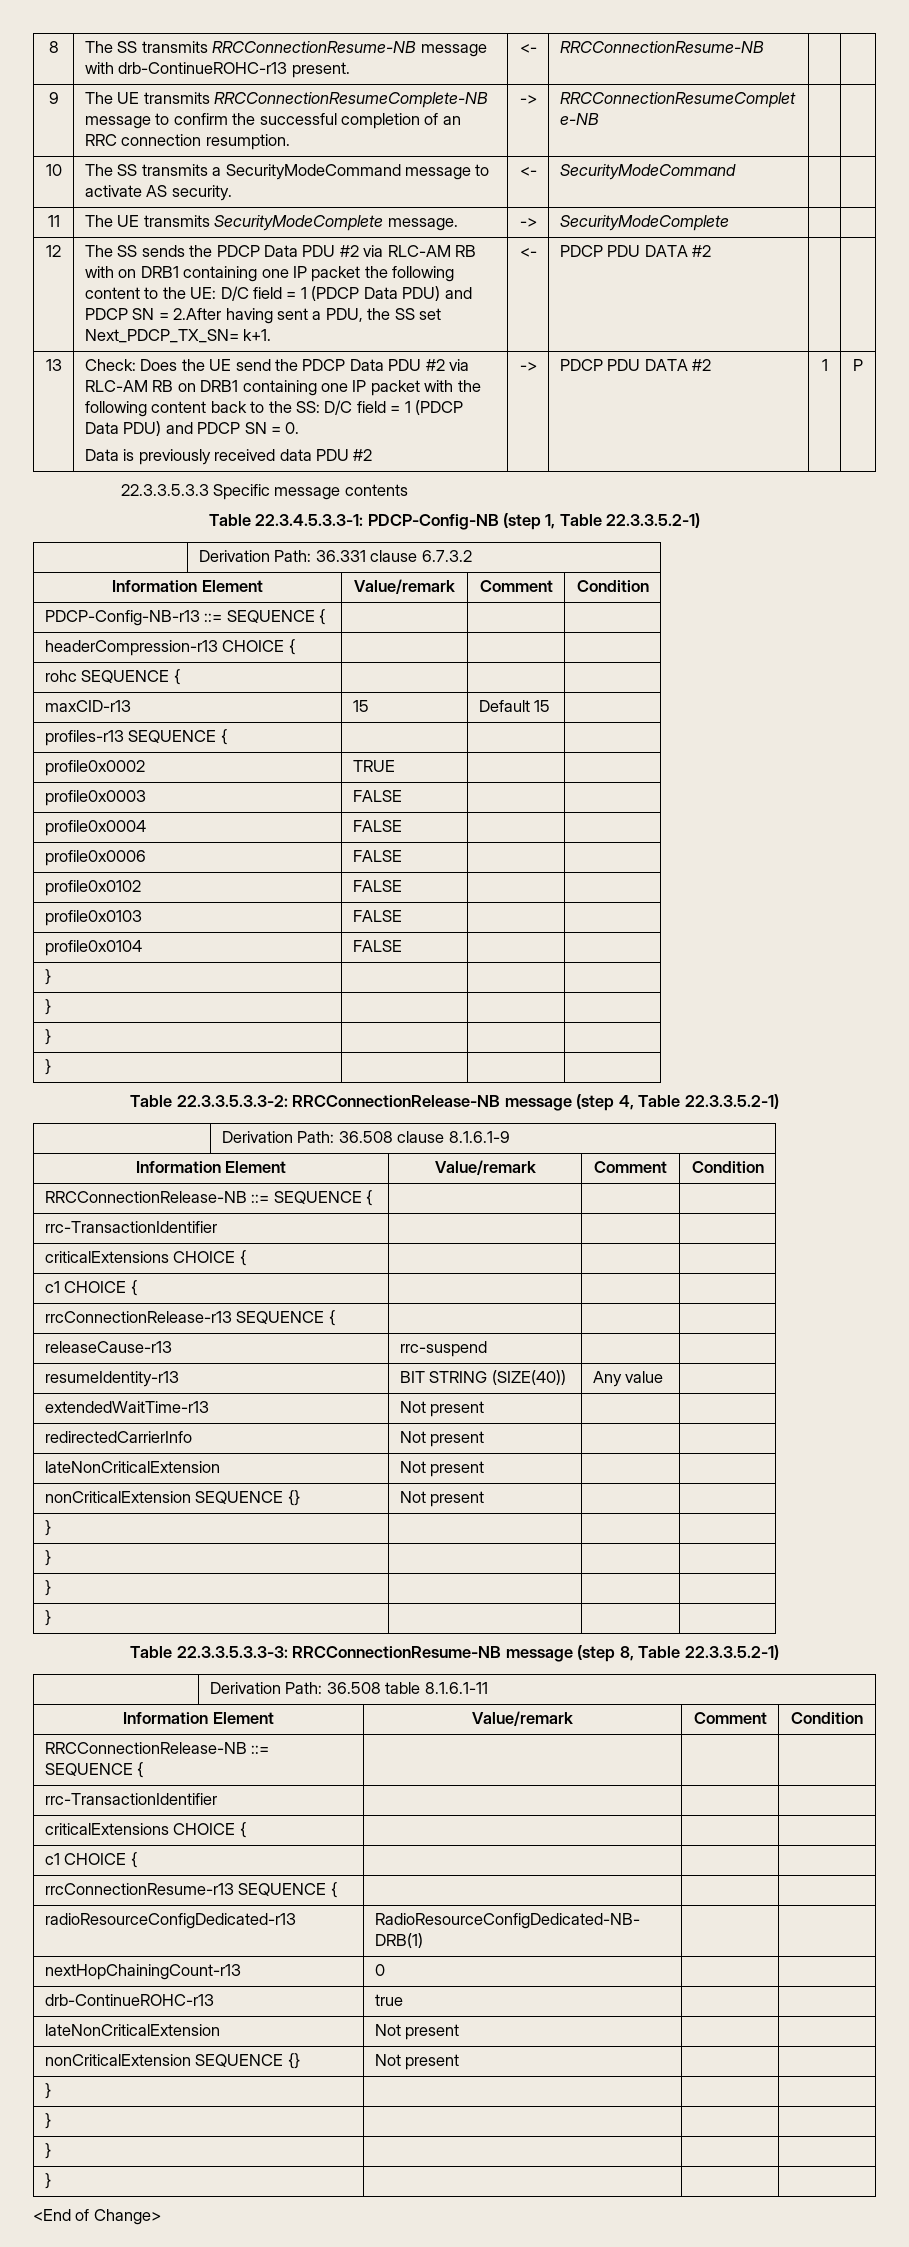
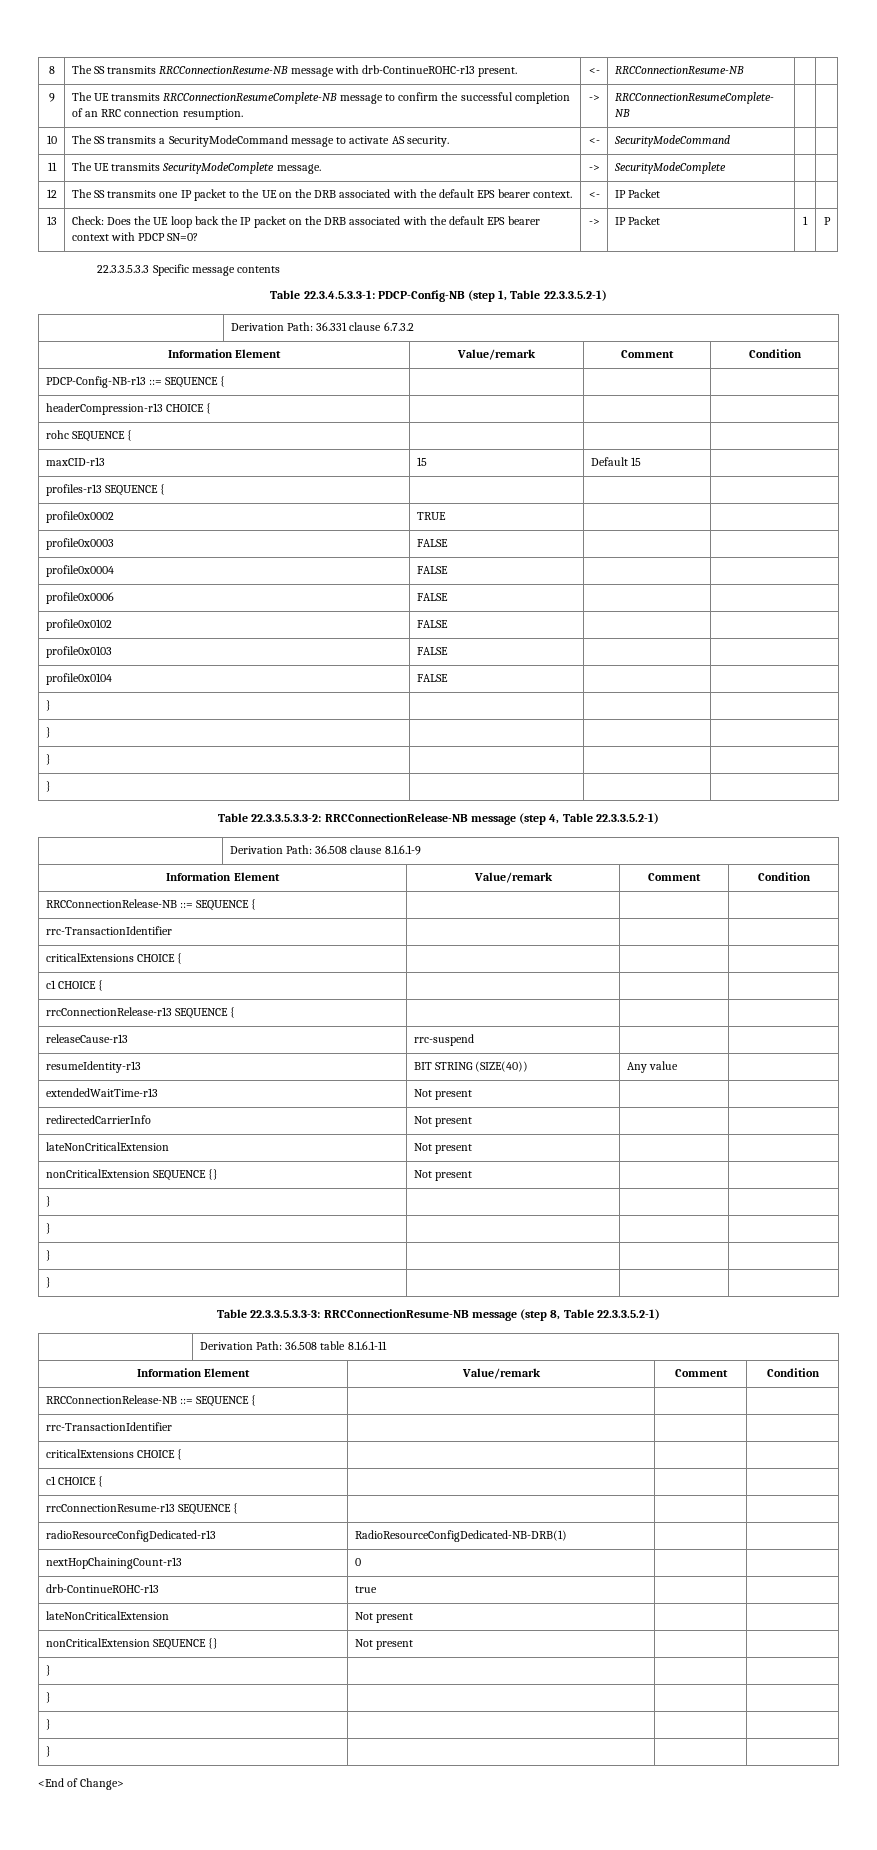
- The SS sends the PDCP Data PDU #2 via RLC-AM RB with on DRB1 containing one IP packet the following content to the UE: D/C field = 1 (PDCP Data PDU) and PDCP SN = 2.After having sent a PDU, the SS set Next_PDCP_TX_SN= k+1. | <- | PDCP PDU DATA #2
+ The SS transmits one IP packet to the UE on the DRB associated with the default EPS bearer context. | <- | IP Packet
- Check: Does the UE send the PDCP Data PDU #2 via RLC-AM RB on DRB1 containing one IP packet with the following content back to the SS: D/C field = 1 (PDCP Data PDU) and PDCP SN = 0.
- Data is previously received data PDU #2 | -> | PDCP PDU DATA #2
+ Check: Does the UE loop back the IP packet on the DRB associated with the default EPS bearer context with PDCP SN=0? | -> | IP Packet

